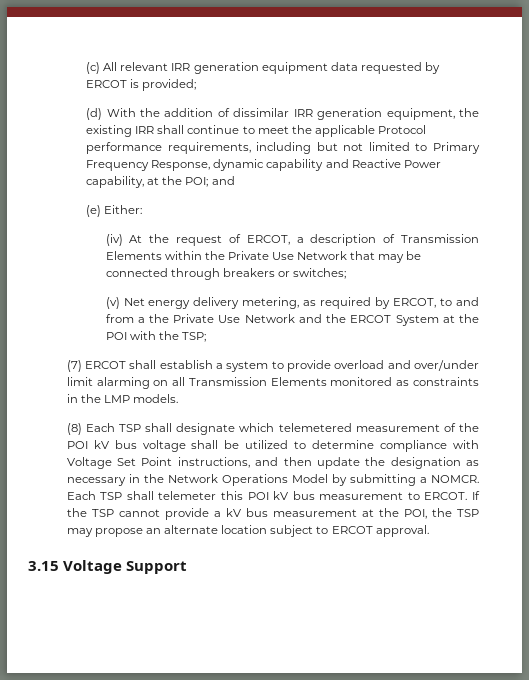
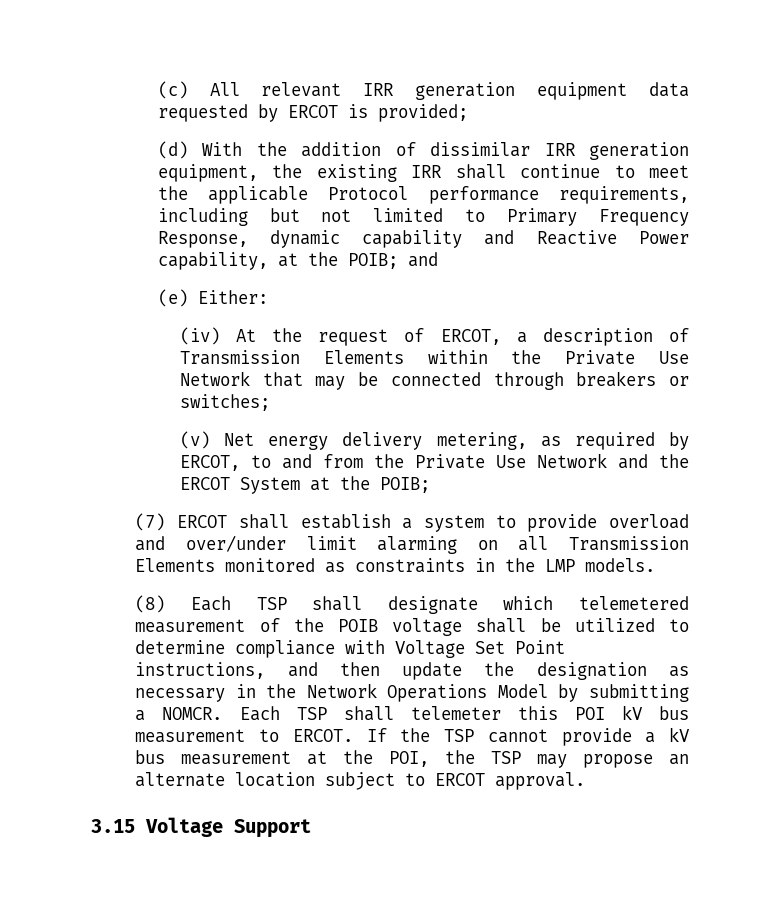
- (d) With the addition of dissimilar IRR generation equipment, the existing IRR shall continue to meet the applicable Protocol performance requirements, including but not limited to Primary Frequency Response, dynamic capability and Reactive Power capability, at the POI; and
+ (d) With the addition of dissimilar IRR generation equipment, the existing IRR shall continue to meet the applicable Protocol performance requirements, including but not limited to Primary Frequency Response, dynamic capability and Reactive Power capability, at the POIB; and
- (v) Net energy delivery metering, as required by ERCOT, to and from a the Private Use Network and the ERCOT System at the POI with the TSP;
+ (v) Net energy delivery metering, as required by ERCOT, to and from the Private Use Network and the ERCOT System at the POIB;
- (8) Each TSP shall designate which telemetered measurement of the POI kV bus voltage shall be utilized to determine compliance with Voltage Set Point instructions, and then update the designation as necessary in the Network Operations Model by submitting a NOMCR.
+ (8) Each TSP shall designate which telemetered measurement of the POIB voltage shall be utilized to determine compliance with Voltage Set Point instructions, and then update the designation as necessary in the Network Operations Model by submitting a NOMCR.

